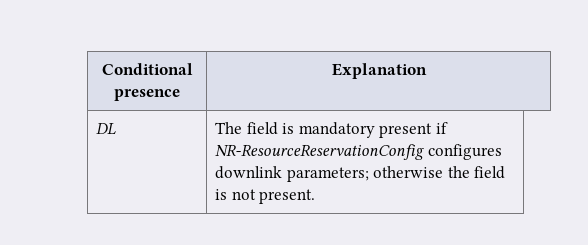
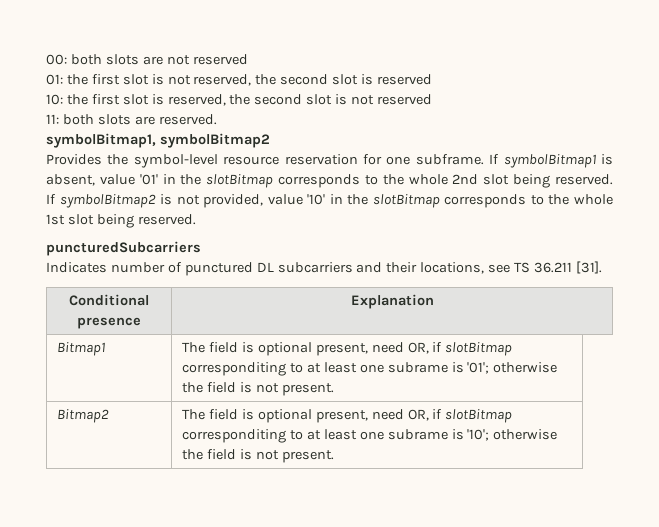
+ 00: both slots are not reserved
+ 01: the first slot is not reserved, the second slot is reserved
+ 10: the first slot is reserved, the second slot is not reserved
+ 11: both slots are reserved.
+ symbolBitmap1, symbolBitmap2
+ Provides the symbol-level resource reservation for one subframe. If symbolBitmap1 is absent, value '01' in the slotBitmap corresponds to the whole 2nd slot being reserved. If symbolBitmap2 is not provided, value '10' in the slotBitmap corresponds to the whole 1st slot being reserved.
+ puncturedSubcarriers
+ Indicates number of punctured DL subcarriers and their locations, see TS 36.211 [31].
- DL | The field is mandatory present if NR-ResourceReservationConfig configures downlink parameters; otherwise the field is not present.
+ Bitmap1 | The field is optional present, need OR, if slotBitmap corresponditing to at least one subrame is '01'; otherwise the field is not present.
+ Bitmap2 | The field is optional present, need OR, if slotBitmap corresponditing to at least one subrame is '10'; otherwise the field is not present.

